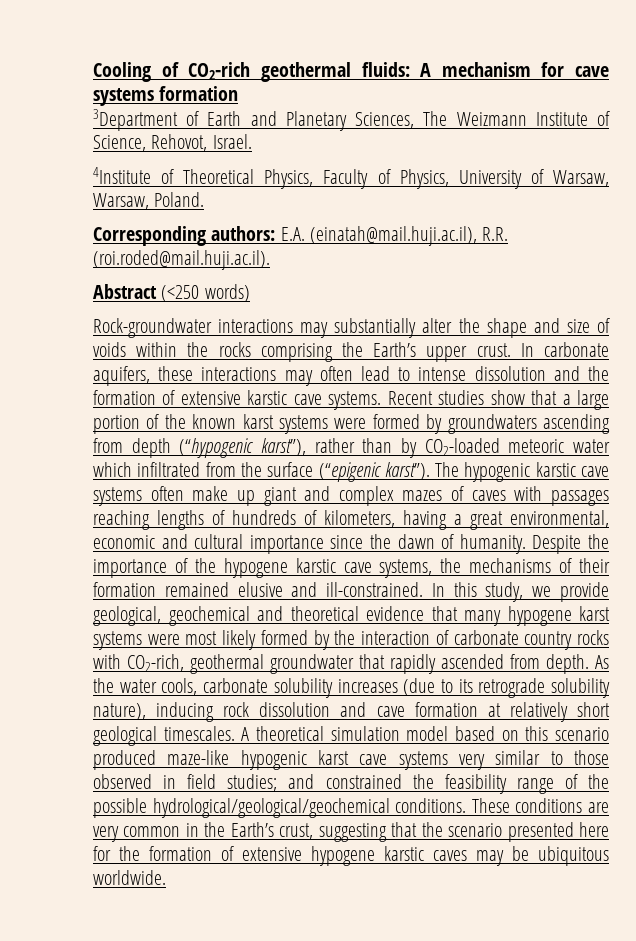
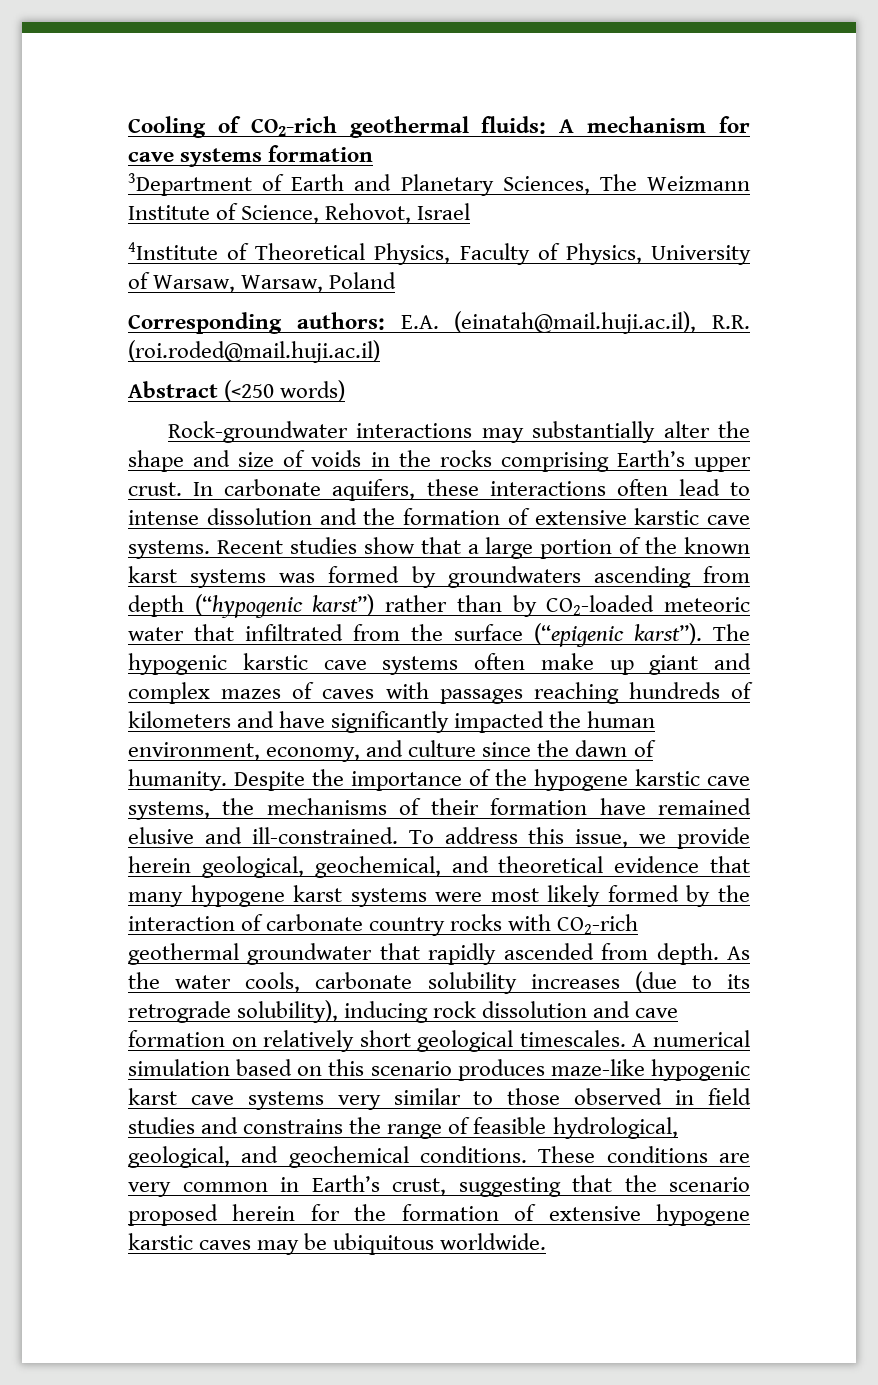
- 3Department of Earth and Planetary Sciences, The Weizmann Institute of Science, Rehovot, Israel.
+ 3Department of Earth and Planetary Sciences, The Weizmann Institute of Science, Rehovot, Israel
- 4Institute of Theoretical Physics, Faculty of Physics, University of Warsaw, Warsaw, Poland.
+ 4Institute of Theoretical Physics, Faculty of Physics, University of Warsaw, Warsaw, Poland
- Corresponding authors: E.A. (einatah@mail.huji.ac.il), R.R. (roi.roded@mail.huji.ac.il).
+ Corresponding authors: E.A. (einatah@mail.huji.ac.il), R.R. (roi.roded@mail.huji.ac.il)
- Rock-groundwater interactions may substantially alter the shape and size of voids within the rocks comprising the Earth’s upper crust.
+ Rock-groundwater interactions may substantially alter the shape and size of voids in the rocks comprising Earth’s upper crust.
- In carbonate aquifers, these interactions may often lead to intense dissolution and the formation of extensive karstic cave systems.
+ In carbonate aquifers, these interactions often lead to intense dissolution and the formation of extensive karstic cave systems.
- Recent studies show that a large portion of the known karst systems were formed by groundwaters ascending from depth (“hypogenic karst”), rather than by CO2-loaded meteoric water which infiltrated from the surface (“epigenic karst”).
+ Recent studies show that a large portion of the known karst systems was formed by groundwaters ascending from depth (“hypogenic karst”) rather than by CO2-loaded meteoric water that infiltrated from the surface (“epigenic karst”).
- The hypogenic karstic cave systems often make up giant and complex mazes of caves with passages reaching lengths of hundreds of kilometers, having a great environmental, economic and cultural importance since the dawn of humanity.
+ The hypogenic karstic cave systems often make up giant and complex mazes of caves with passages reaching hundreds of kilometers and have significantly impacted the human environment, economy, and culture since the dawn of humanity.
- Despite the importance of the hypogene karstic cave systems, the mechanisms of their formation remained elusive and ill-constrained.
+ Despite the importance of the hypogene karstic cave systems, the mechanisms of their formation have remained elusive and ill-constrained.
- In this study, we provide geological, geochemical and theoretical evidence that many hypogene karst systems were most likely formed by the interaction of carbonate country rocks with CO2-rich, geothermal groundwater that rapidly ascended from depth.
+ To address this issue, we provide herein geological, geochemical, and theoretical evidence that many hypogene karst systems were most likely formed by the interaction of carbonate country rocks with CO2-rich geothermal groundwater that rapidly ascended from depth.
- As the water cools, carbonate solubility increases (due to its retrograde solubility nature), inducing rock dissolution and cave formation at relatively short geological timescales.
+ As the water cools, carbonate solubility increases (due to its retrograde solubility), inducing rock dissolution and cave formation on relatively short geological timescales.
- A theoretical simulation model based on this scenario produced maze-like hypogenic karst cave systems very similar to those observed in field studies; and constrained the feasibility range of the possible hydrological/geological/geochemical conditions.
+ A numerical simulation based on this scenario produces maze-like hypogenic karst cave systems very similar to those observed in field studies and constrains the range of feasible hydrological, geological, and geochemical conditions.
- These conditions are very common in the Earth’s crust, suggesting that the scenario presented here for the formation of extensive hypogene karstic caves may be ubiquitous worldwide.
+ These conditions are very common in Earth’s crust, suggesting that the scenario proposed herein for the formation of extensive hypogene karstic caves may be ubiquitous worldwide.

